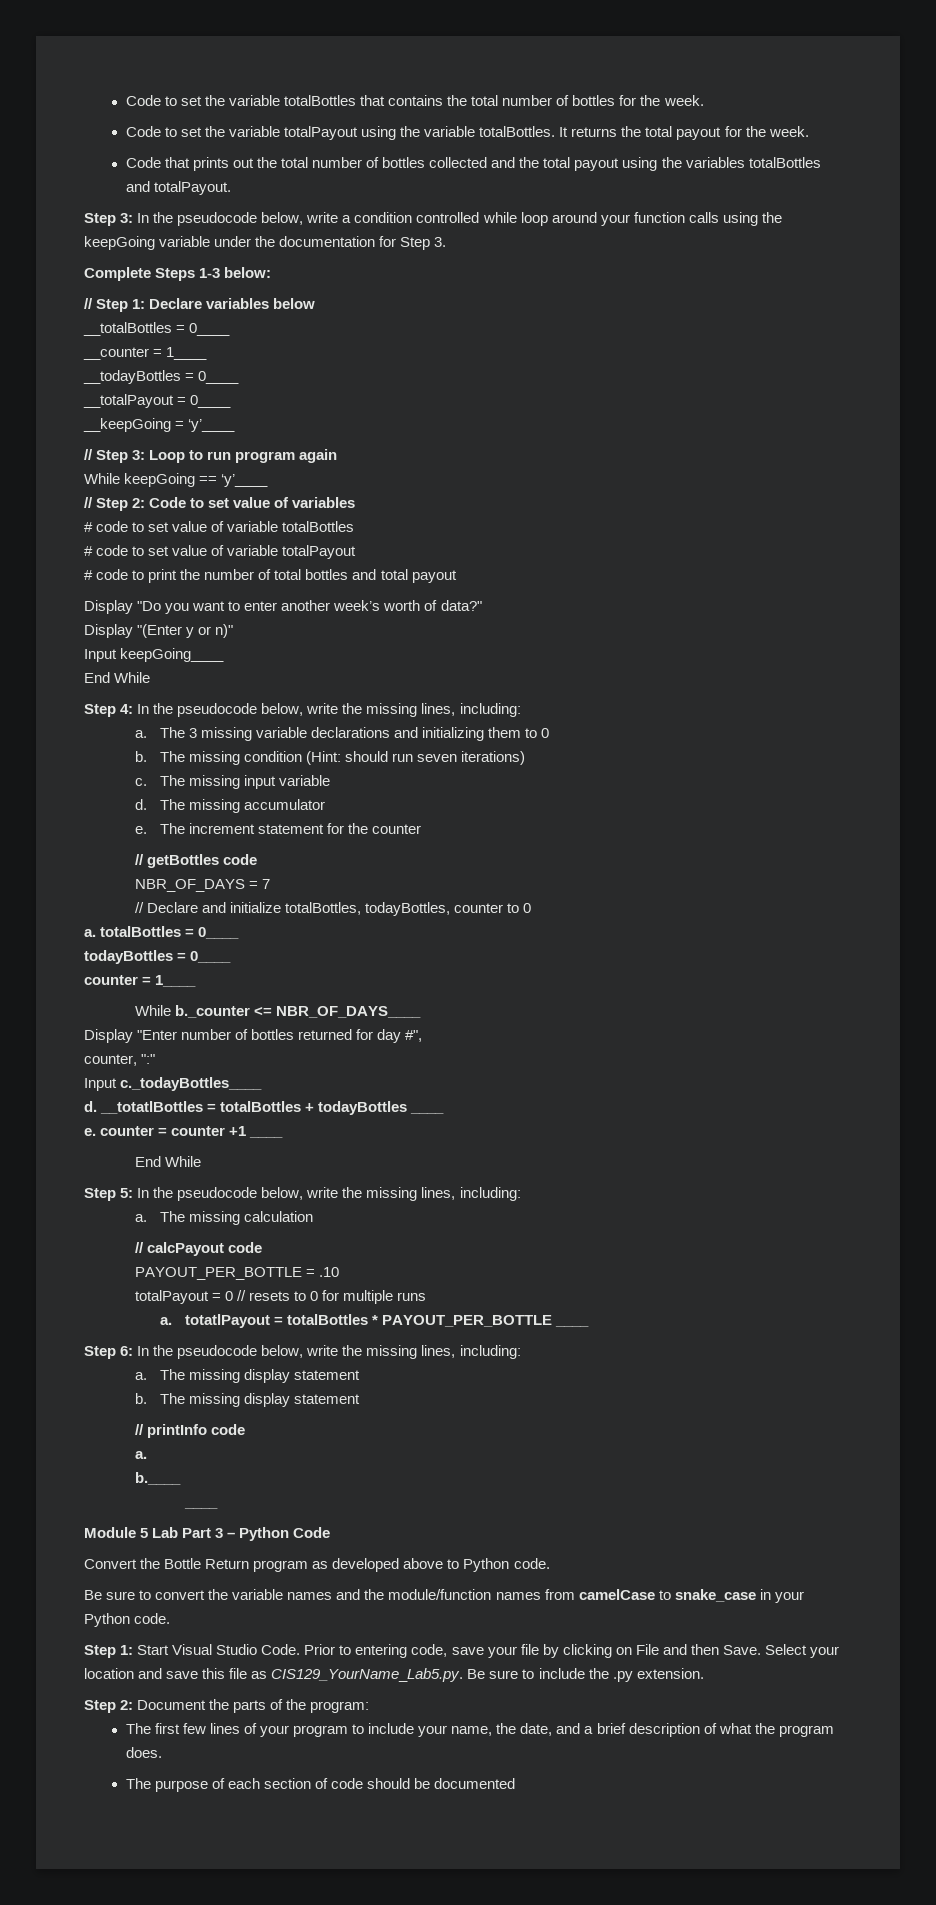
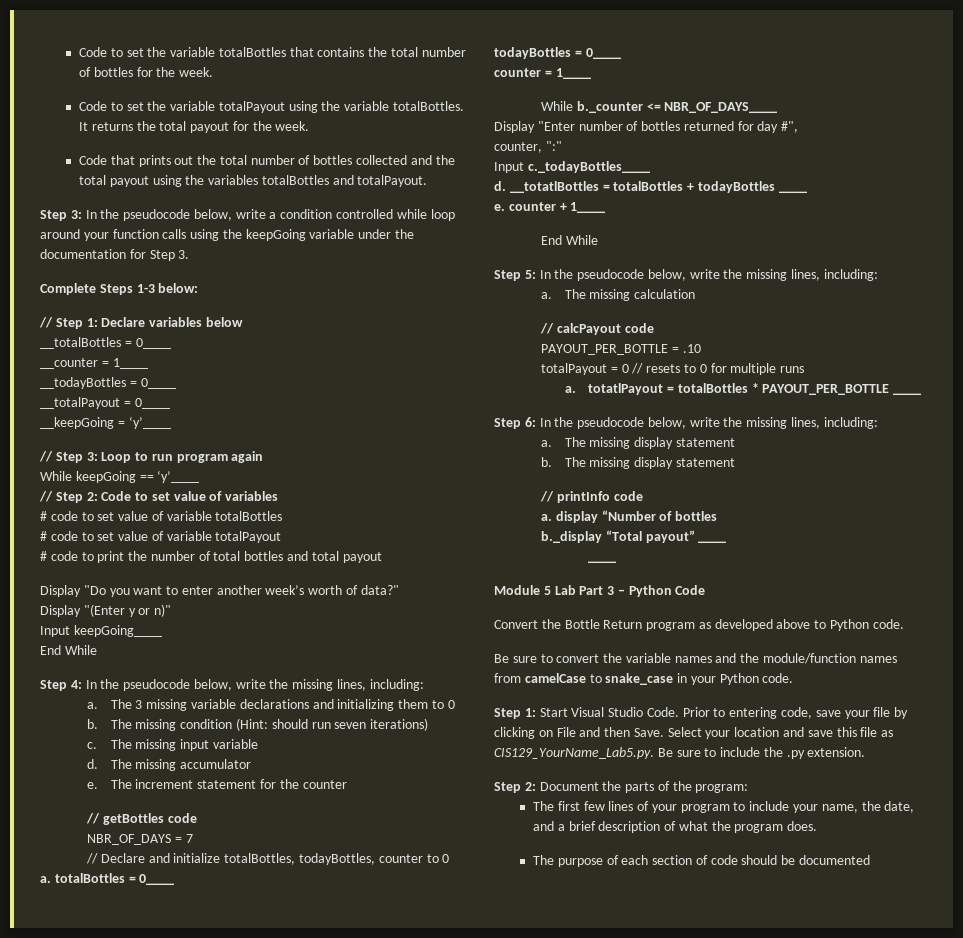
- e. counter = counter +1 ____
+ e. counter + 1____
  // printInfo code
- a.
- b.____
+ a. display “Number of bottles
+ b._display “Total payout” ____

